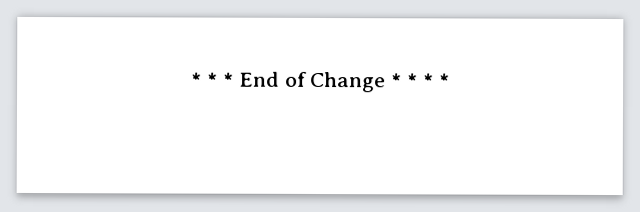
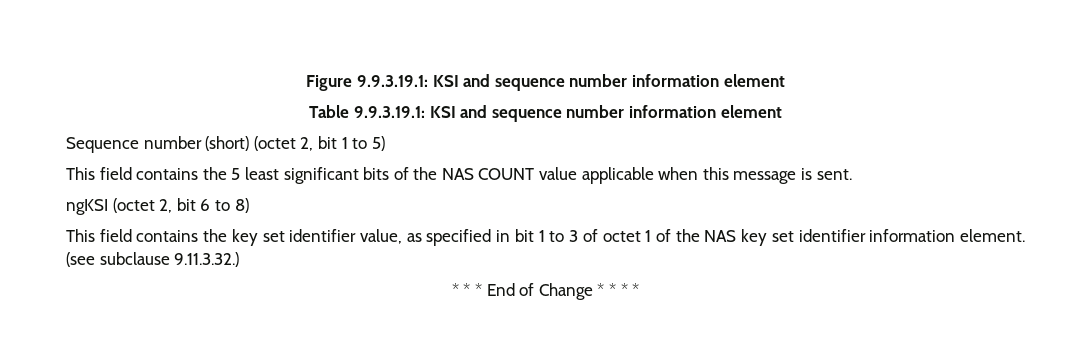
+ Figure 9.9.3.19.1: KSI and sequence number information element
+ Table 9.9.3.19.1: KSI and sequence number information element
+ Sequence number (short) (octet 2, bit 1 to 5)
+ This field contains the 5 least significant bits of the NAS COUNT value applicable when this message is sent.
+ ngKSI (octet 2, bit 6 to 8)
+ This field contains the key set identifier value, as specified in bit 1 to 3 of octet 1 of the NAS key set identifier information element. (see subclause 9.11.3.32.)

